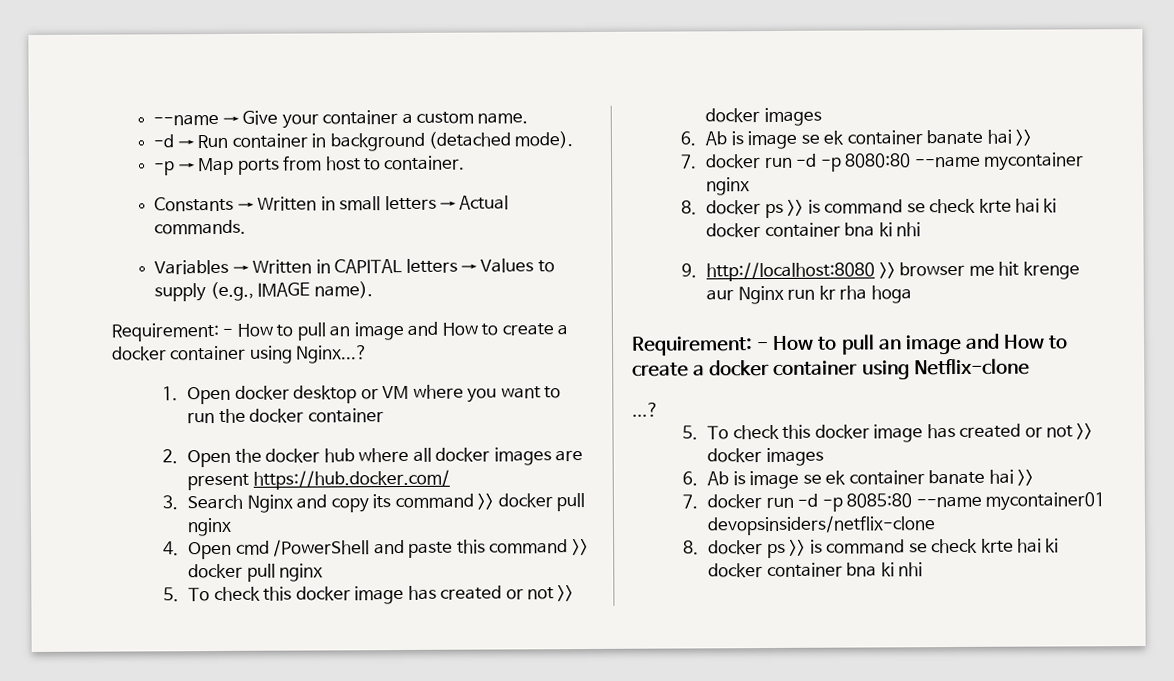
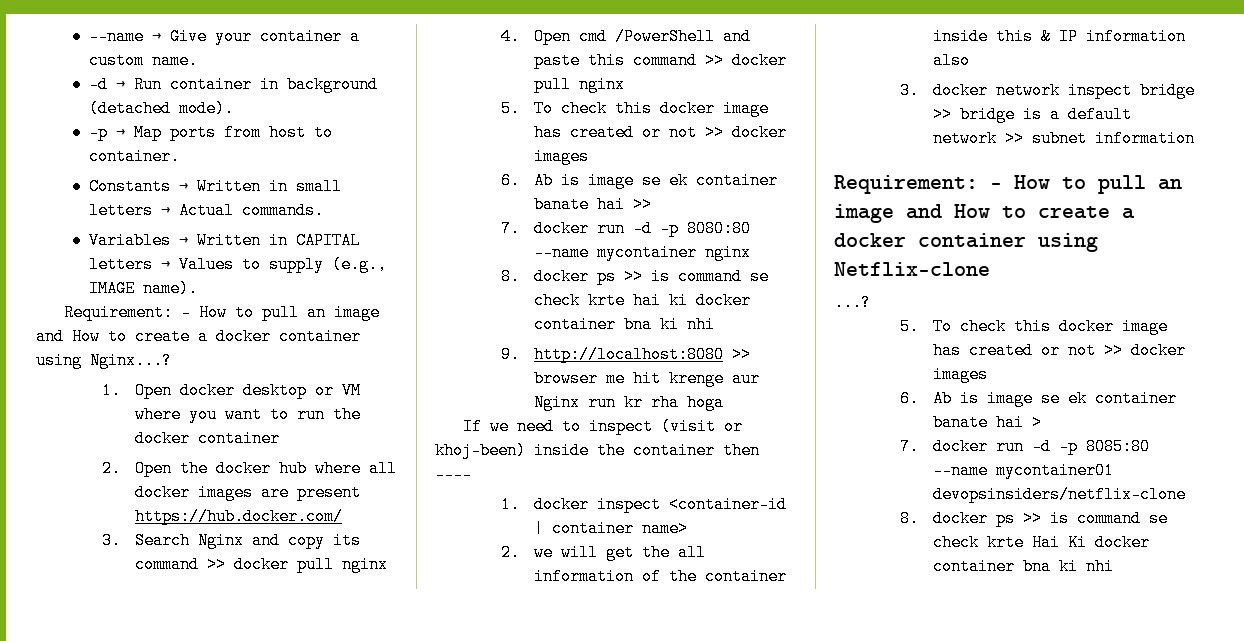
+ If we need to inspect (visit or khoj-been) inside the container then ----
+ 1. docker inspect <container-id | container name>
+ 2. we will get the all information of the container inside this & IP information also
+ 3. docker network inspect bridge >> bridge is a default network >> subnet information
  ...?
  5. To check this docker image has created or not >> docker images
- 6. Ab is image se ek container banate hai >>
+ 6. Ab is image se ek container banate hai >
  7. docker run -d -p 8085:80 --name mycontainer01 devopsinsiders/netflix-clone
- 8. docker ps >> is command se check krte hai ki docker container bna ki nhi
+ 8. docker ps >> is command se check krte Hai Ki docker container bna ki nhi

